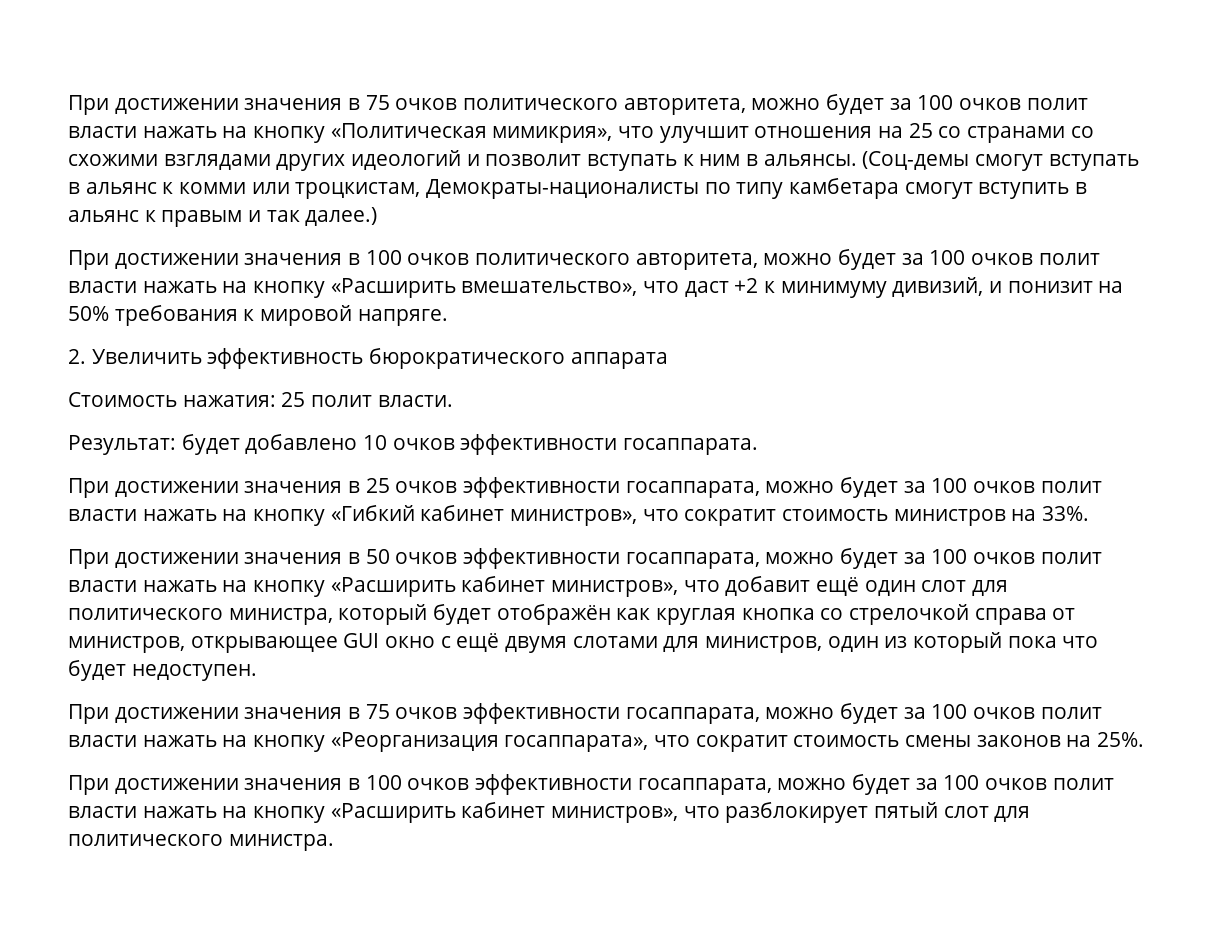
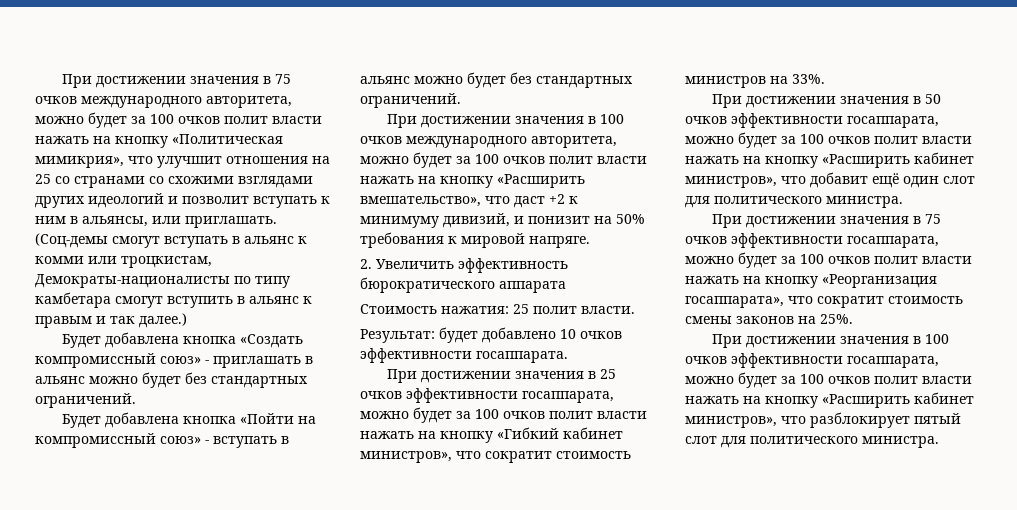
- При достижении значения в 75 очков политического авторитета, можно будет за 100 очков полит власти нажать на кнопку «Политическая мимикрия», что улучшит отношения на 25 со странами со схожими взглядами других идеологий и позволит вступать к ним в альянсы.
+ При достижении значения в 75 очков международного авторитета, можно будет за 100 очков полит власти нажать на кнопку «Политическая мимикрия», что улучшит отношения на 25 со странами со схожими взглядами других идеологий и позволит вступать к ним в альянсы, или приглашать.
- При достижении значения в 100 очков политического авторитета, можно будет за 100 очков полит власти нажать на кнопку «Расширить вмешательство», что даст +2 к минимуму дивизий, и понизит на 50% требования к мировой напряге.
+ Будет добавлена кнопка «Создать компромиссный союз» - приглашать в альянс можно будет без стандартных ограничений.
+ Будет добавлена кнопка «Пойти на компромиссный союз» - вступать в альянс можно будет без стандартных ограничений.
+ При достижении значения в 100 очков международного авторитета, можно будет за 100 очков полит власти нажать на кнопку «Расширить вмешательство», что даст +2 к минимуму дивизий, и понизит на 50% требования к мировой напряге.
- При достижении значения в 50 очков эффективности госаппарата, можно будет за 100 очков полит власти нажать на кнопку «Расширить кабинет министров», что добавит ещё один слот для политического министра, который будет отображён как круглая кнопка со стрелочкой справа от министров, открывающее GUI окно с ещё двумя слотами для министров, один из который пока что будет недоступен.
+ При достижении значения в 50 очков эффективности госаппарата, можно будет за 100 очков полит власти нажать на кнопку «Расширить кабинет министров», что добавит ещё один слот для политического министра.

